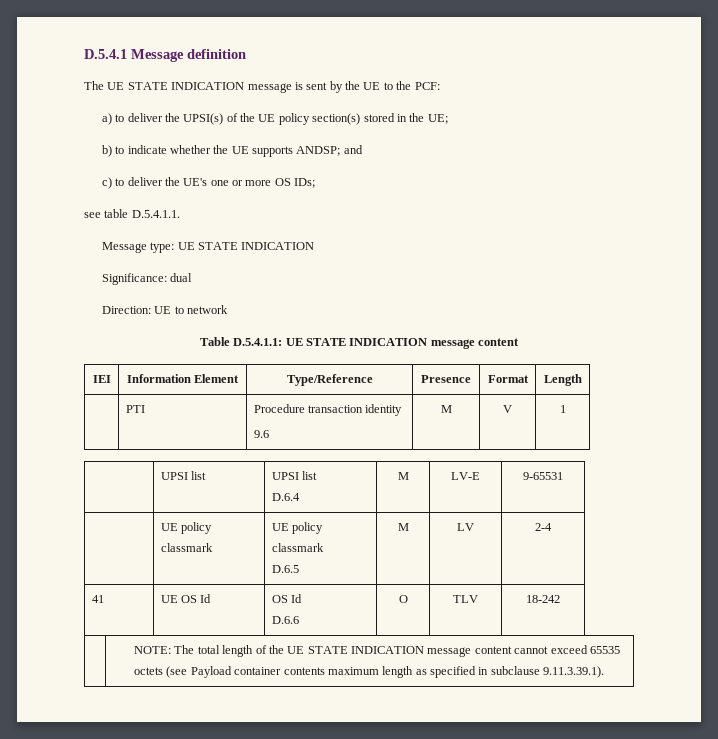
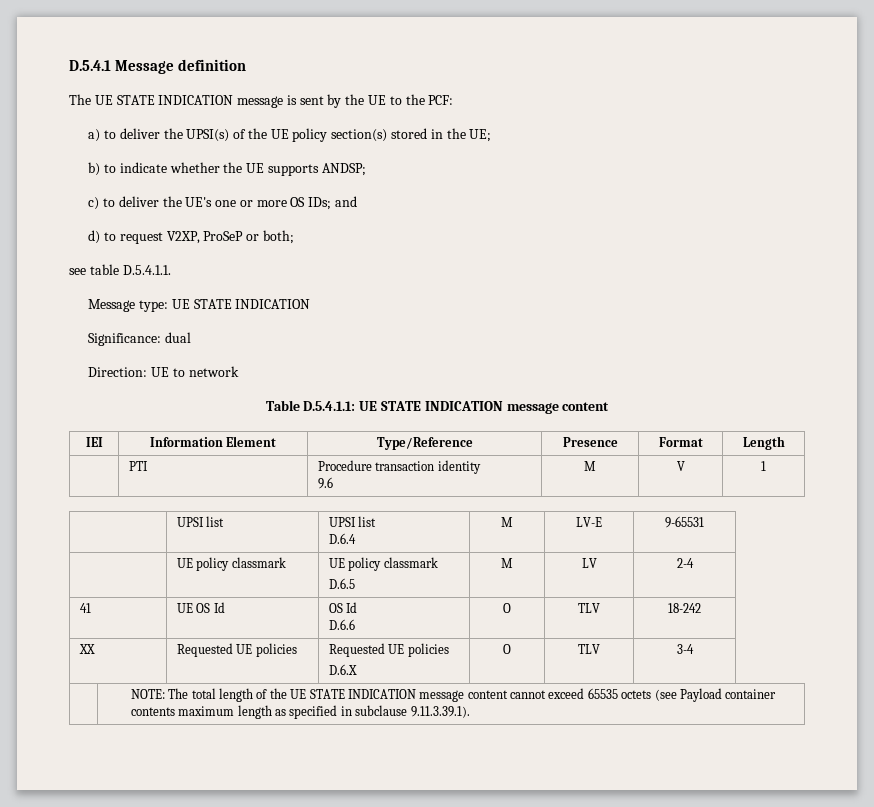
- b) to indicate whether the UE supports ANDSP; and
+ b) to indicate whether the UE supports ANDSP;
- c) to deliver the UE's one or more OS IDs;
+ c) to deliver the UE's one or more OS IDs; and
+ d) to request V2XP, ProSeP or both;
+ XX | Requested UE policies | Requested UE policies
+ D.6.X | O | TLV | 3-4

